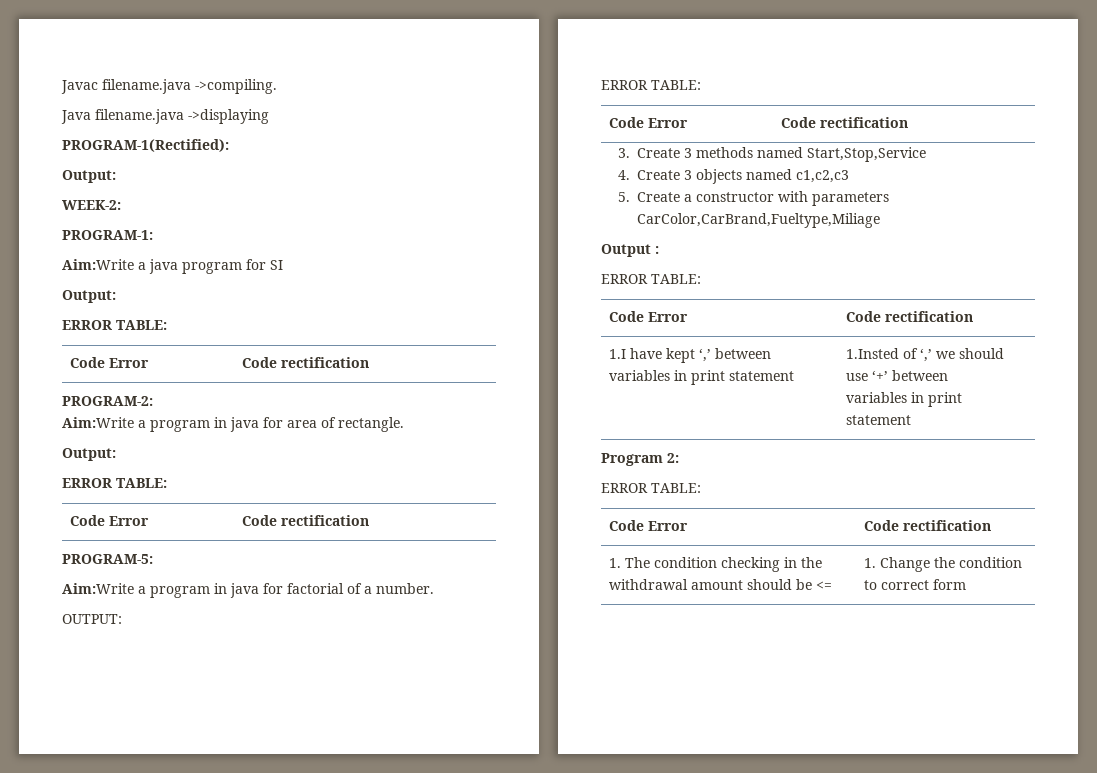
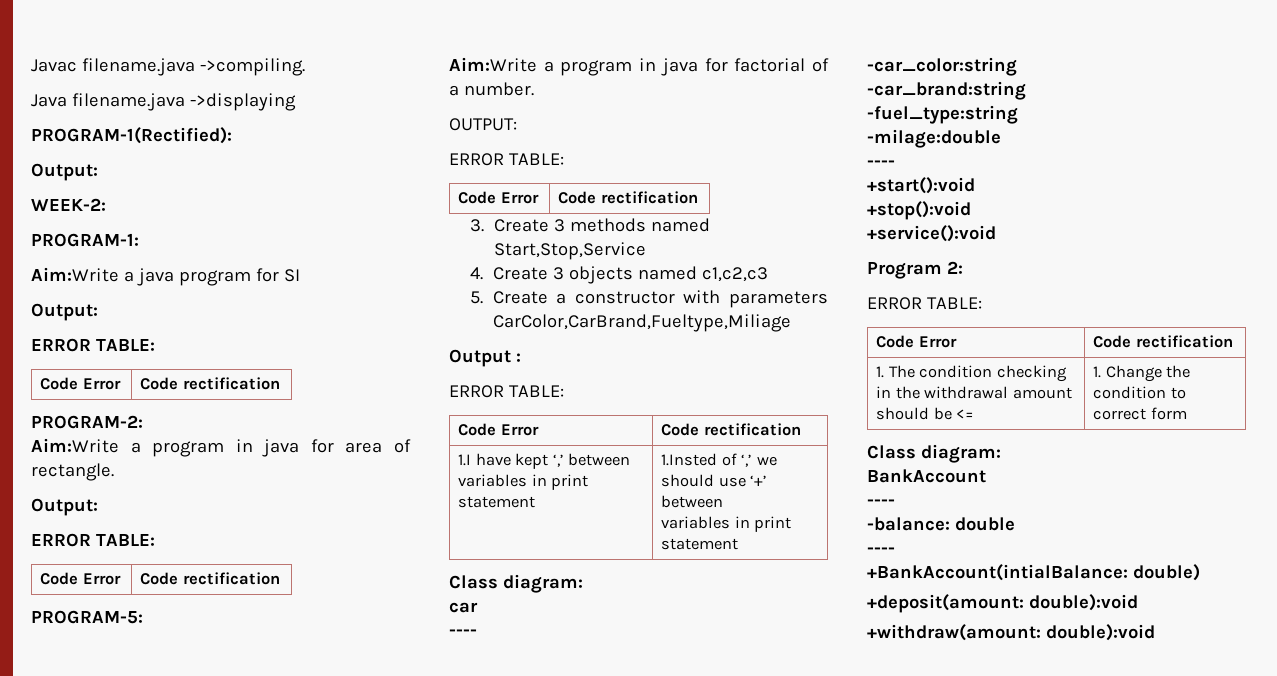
  1.I have kept ‘,’ between variables in print statement | 1.Insted of ‘,’ we should use ‘+’ between
  variables in print statement
+ Class diagram:
+ car
+ ----
+ -car_color:string
+ -car_brand:string
+ -fuel_type:string
+ -milage:double
+ ----
+ +start():void
+ +stop():void
+ +service():void
  1. The condition checking in the withdrawal amount should be <= | 1. Change the condition to correct form
+ Class diagram:
+ BankAccount
+ ----
+ -balance: double
+ ----
+ +BankAccount(intialBalance: double)
+ +deposit(amount: double):void
+ +withdraw(amount: double):void

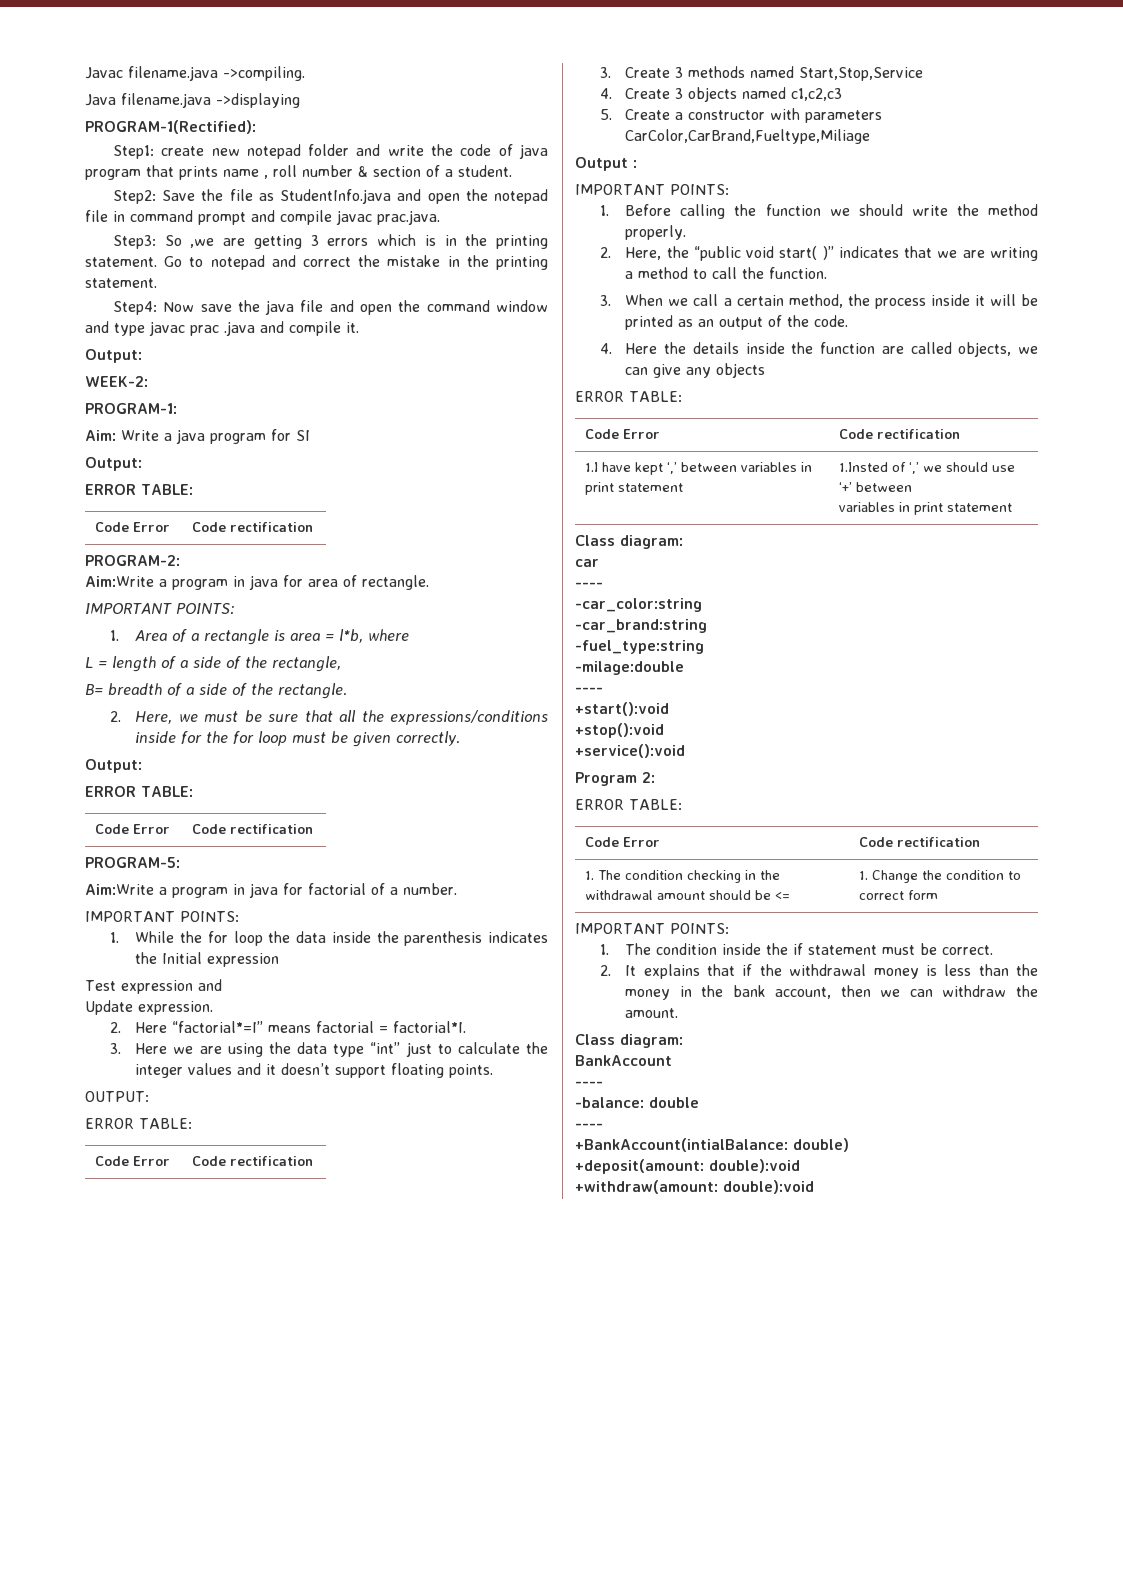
+ Step1: create new notepad folder and write the code of java program that prints name , roll number & section of a student.
+ Step2: Save the file as StudentInfo.java and open the notepad file in command prompt and compile javac prac.java.
+ Step3: So ,we are getting 3 errors which is in the printing statement. Go to notepad and correct the mistake in the printing statement.
+ Step4: Now save the java file and open the command window and type javac prac .java and compile it.
- Aim:Write a java program for SI
+ Aim: Write a java program for SI
  Aim:Write a program in java for area of rectangle.
+ IMPORTANT POINTS:
+ 1. Area of a rectangle is area = l*b, where
+ L = length of a side of the rectangle,
+ B= breadth of a side of the rectangle.
+ 2. Here, we must be sure that all the expressions/conditions inside for the for loop must be given correctly.
  Aim:Write a program in java for factorial of a number.
+ IMPORTANT POINTS:
+ 1. While the for loop the data inside the parenthesis indicates the Initial expression
+ Test expression and
+ Update expression.
+ 2. Here “factorial*=I” means factorial = factorial*I.
+ 3. Here we are using the data type “int” just to calculate the integer values and it doesn’t support floating points.
  Output :
+ IMPORTANT POINTS:
+ 1. Before calling the function we should write the method properly.
+ 2. Here, the “public void start( )” indicates that we are writing a method to call the function.
+ 3. When we call a certain method, the process inside it will be printed as an output of the code.
+ 4. Here the details inside the function are called objects, we can give any objects
  1. The condition checking in the withdrawal amount should be <= | 1. Change the condition to correct form
+ IMPORTANT POINTS:
+ 1. The condition inside the if statement must be correct.
+ 2. It explains that if the withdrawal money is less than the money in the bank account, then we can withdraw the amount.

